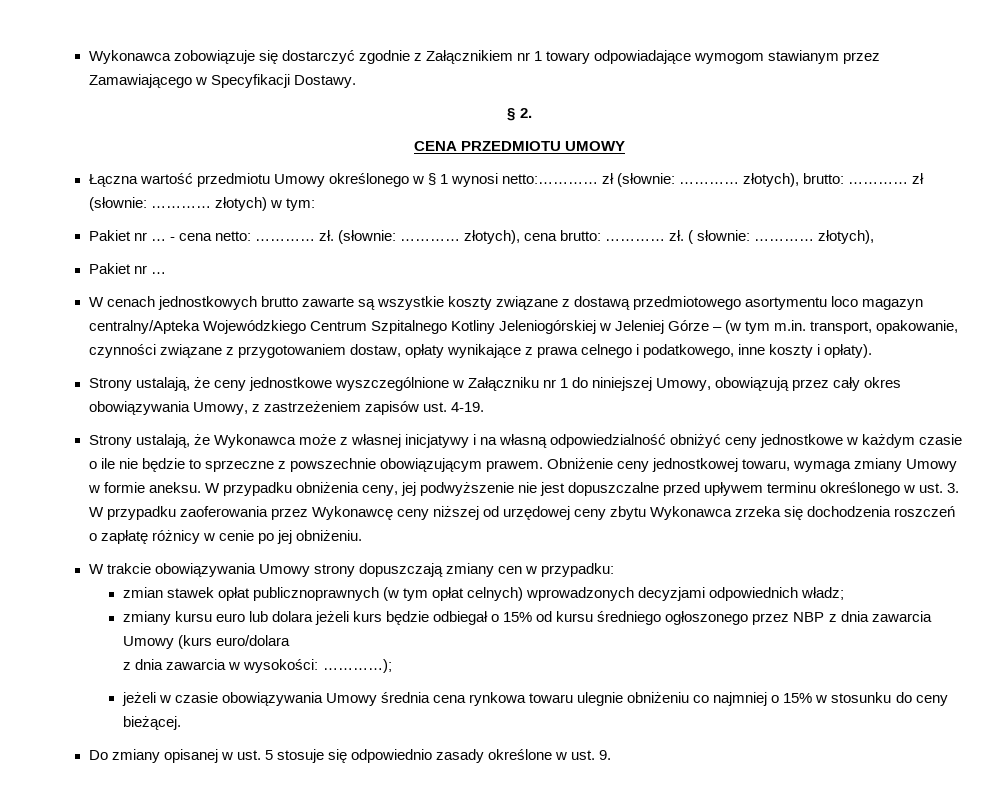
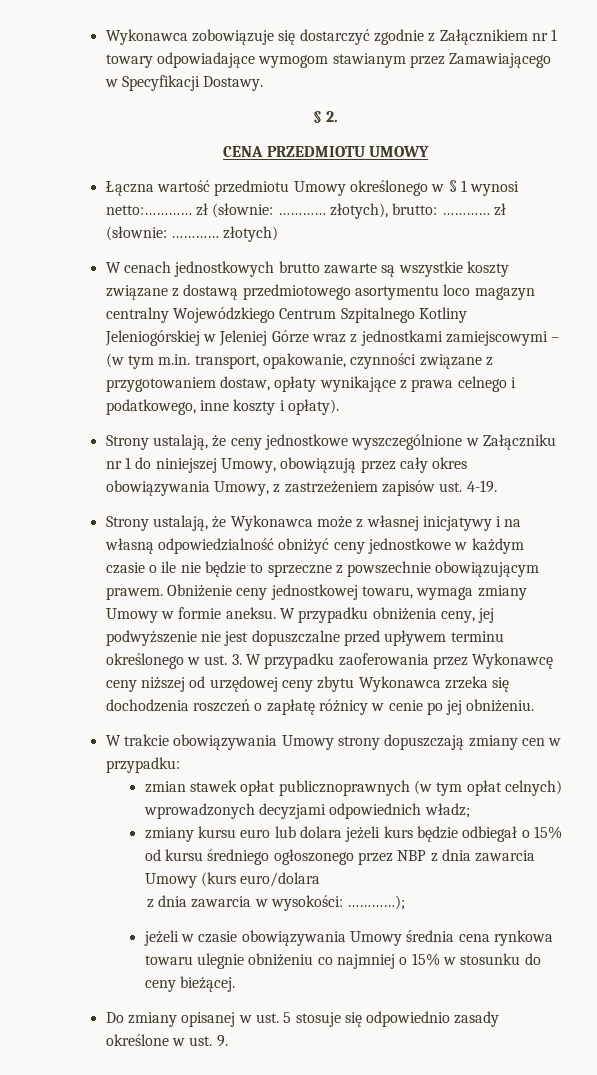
- Łączna wartość przedmiotu Umowy określonego w § 1 wynosi netto:………… zł (słownie: ………… złotych), brutto: ………… zł (słownie: ………… złotych) w tym:
- Pakiet nr … - cena netto: ………… zł. (słownie: ………… złotych), cena brutto: ………… zł. ( słownie: ………… złotych),
- Pakiet nr …
+ Łączna wartość przedmiotu Umowy określonego w § 1 wynosi netto:………… zł (słownie: ………… złotych), brutto: ………… zł (słownie: ………… złotych)
- W cenach jednostkowych brutto zawarte są wszystkie koszty związane z dostawą przedmiotowego asortymentu loco magazyn centralny/Apteka Wojewódzkiego Centrum Szpitalnego Kotliny Jeleniogórskiej w Jeleniej Górze – (w tym m.in. transport, opakowanie, czynności związane z przygotowaniem dostaw, opłaty wynikające z prawa celnego i podatkowego, inne koszty i opłaty).
+ W cenach jednostkowych brutto zawarte są wszystkie koszty związane z dostawą przedmiotowego asortymentu loco magazyn centralny Wojewódzkiego Centrum Szpitalnego Kotliny Jeleniogórskiej w Jeleniej Górze wraz z jednostkami zamiejscowymi – (w tym m.in. transport, opakowanie, czynności związane z przygotowaniem dostaw, opłaty wynikające z prawa celnego i podatkowego, inne koszty i opłaty).

